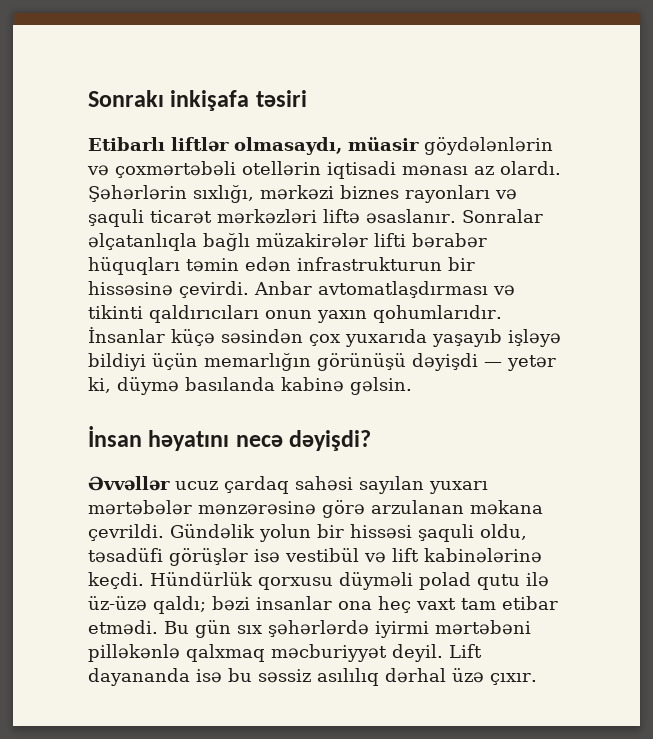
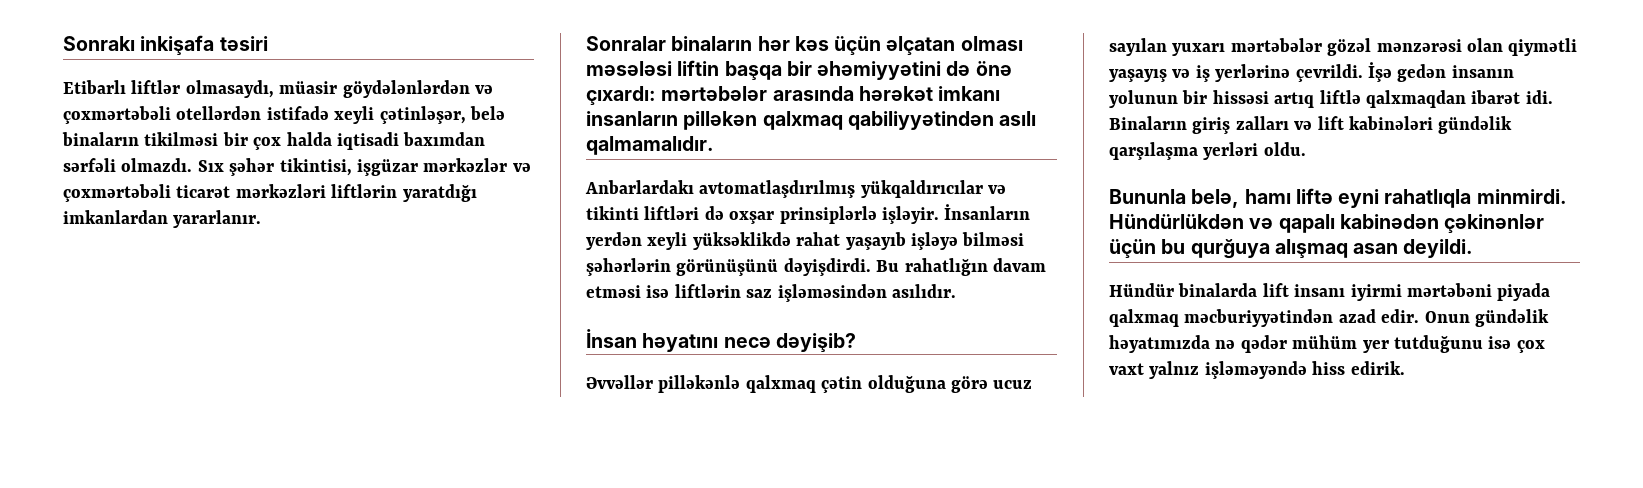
- Etibarlı liftlər olmasaydı, müasir göydələnlərin və çoxmərtəbəli otellərin iqtisadi mənası az olardı. Şəhərlərin sıxlığı, mərkəzi biznes rayonları və şaquli ticarət mərkəzləri liftə əsaslanır. Sonralar əlçatanlıqla bağlı müzakirələr lifti bərabər hüquqları təmin edən infrastrukturun bir hissəsinə çevirdi. Anbar avtomatlaşdırması və tikinti qaldırıcıları onun yaxın qohumlarıdır. İnsanlar küçə səsindən çox yuxarıda yaşayıb işləyə bildiyi üçün memarlığın görünüşü dəyişdi — yetər ki, düymə basılanda kabinə gəlsin.
+ Etibarlı liftlər olmasaydı, müasir göydələnlərdən və çoxmərtəbəli otellərdən istifadə xeyli çətinləşər, belə binaların tikilməsi bir çox halda iqtisadi baxımdan sərfəli olmazdı. Sıx şəhər tikintisi, işgüzar mərkəzlər və çoxmərtəbəli ticarət mərkəzləri liftlərin yaratdığı imkanlardan yararlanır.
+ Sonralar binaların hər kəs üçün əlçatan olması məsələsi liftin başqa bir əhəmiyyətini də önə çıxardı: mərtəbələr arasında hərəkət imkanı insanların pilləkən qalxmaq qabiliyyətindən asılı qalmamalıdır.
+ Anbarlardakı avtomatlaşdırılmış yükqaldırıcılar və tikinti liftləri də oxşar prinsiplərlə işləyir. İnsanların yerdən xeyli yüksəklikdə rahat yaşayıb işləyə bilməsi şəhərlərin görünüşünü dəyişdirdi. Bu rahatlığın davam etməsi isə liftlərin saz işləməsindən asılıdır.
- İnsan həyatını necə dəyişdi?
+ İnsan həyatını necə dəyişib?
- Əvvəllər ucuz çardaq sahəsi sayılan yuxarı mərtəbələr mənzərəsinə görə arzulanan məkana çevrildi. Gündəlik yolun bir hissəsi şaquli oldu, təsadüfi görüşlər isə vestibül və lift kabinələrinə keçdi. Hündürlük qorxusu düyməli polad qutu ilə üz-üzə qaldı; bəzi insanlar ona heç vaxt tam etibar etmədi. Bu gün sıx şəhərlərdə iyirmi mərtəbəni pilləkənlə qalxmaq məcburiyyət deyil. Lift dayananda isə bu səssiz asılılıq dərhal üzə çıxır.
+ Əvvəllər pilləkənlə qalxmaq çətin olduğuna görə ucuz sayılan yuxarı mərtəbələr gözəl mənzərəsi olan qiymətli yaşayış və iş yerlərinə çevrildi. İşə gedən insanın yolunun bir hissəsi artıq liftlə qalxmaqdan ibarət idi. Binaların giriş zalları və lift kabinələri gündəlik qarşılaşma yerləri oldu.
+ Bununla belə, hamı liftə eyni rahatlıqla minmirdi. Hündürlükdən və qapalı kabinədən çəkinənlər üçün bu qurğuya alışmaq asan deyildi.
+ Hündür binalarda lift insanı iyirmi mərtəbəni piyada qalxmaq məcburiyyətindən azad edir. Onun gündəlik həyatımızda nə qədər mühüm yer tutduğunu isə çox vaxt yalnız işləməyəndə hiss edirik.

